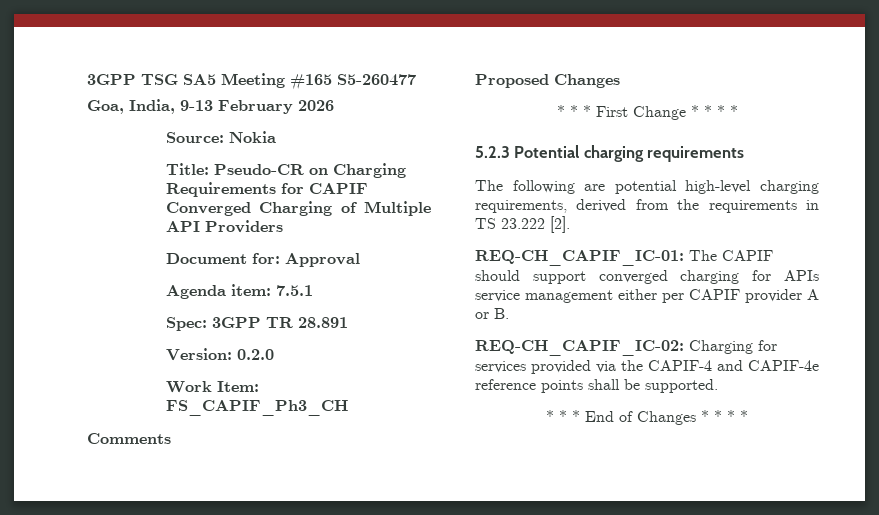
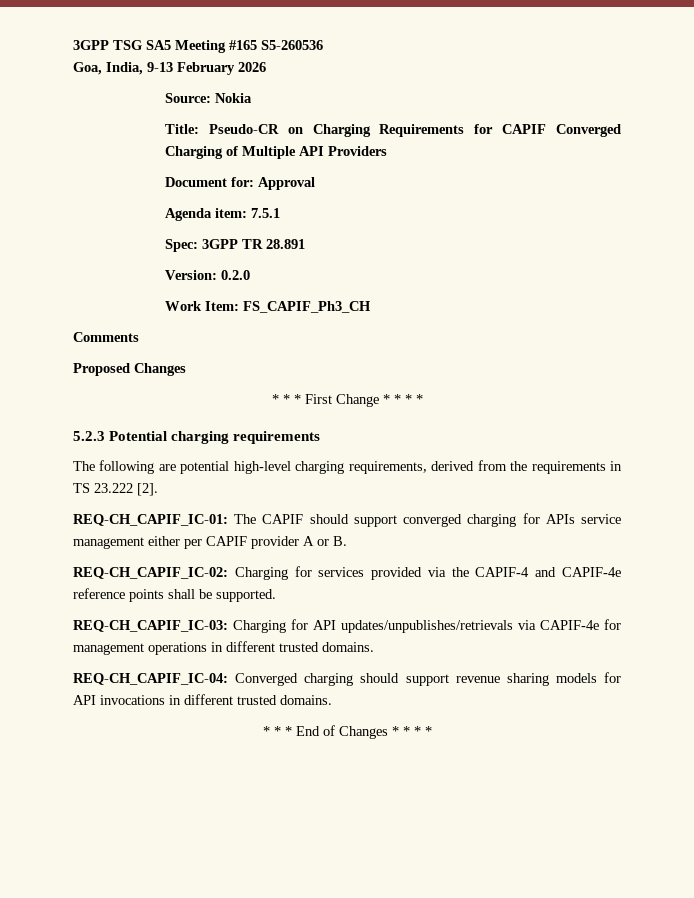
- 3GPP TSG SA5 Meeting #165 S5-260477
+ 3GPP TSG SA5 Meeting #165 S5-260536
+ REQ-CH_CAPIF_IC-03: Charging for API updates/unpublishes/retrievals via CAPIF-4e for management operations in different trusted domains.
+ REQ-CH_CAPIF_IC-04: Converged charging should support revenue sharing models for API invocations in different trusted domains.

